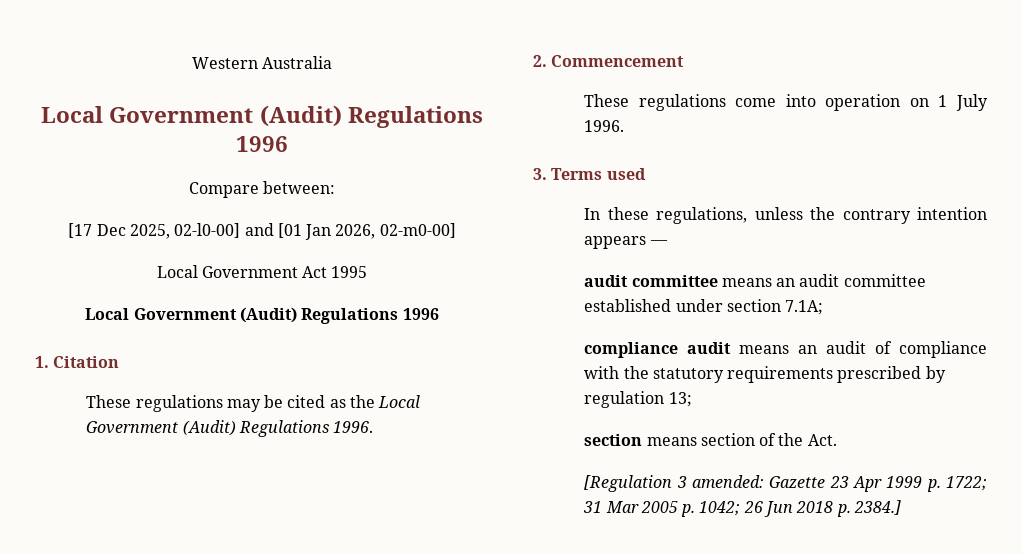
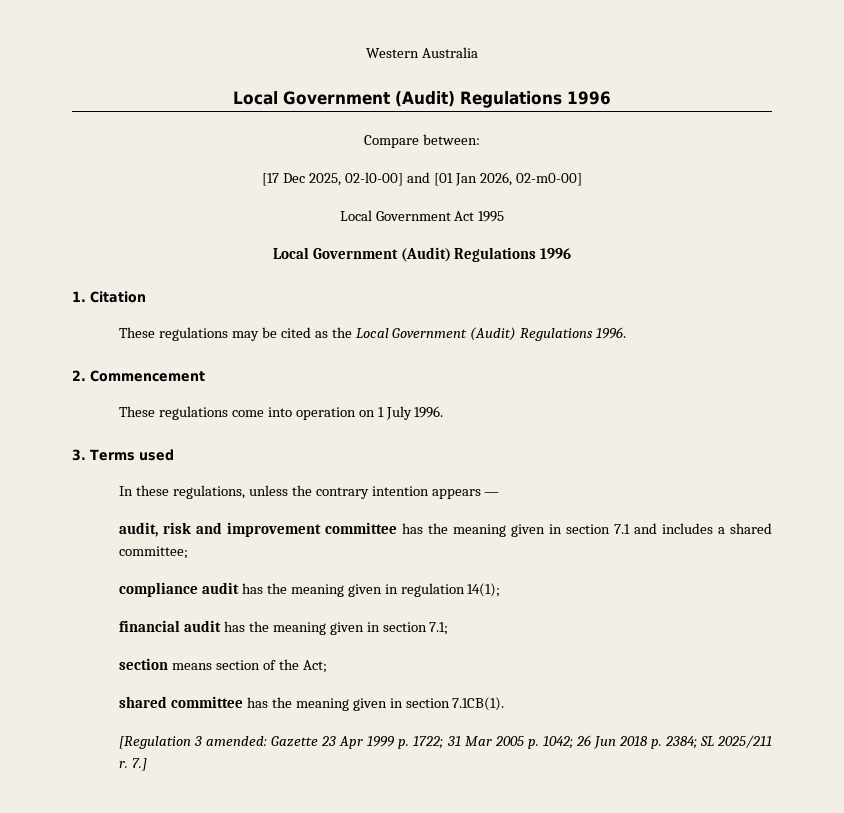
- audit committee means an audit committee established under section 7.1A;
- compliance audit means an audit of compliance with the statutory requirements prescribed by regulation 13;
+ audit, risk and improvement committee has the meaning given in section 7.1 and includes a shared committee;
+ compliance audit has the meaning given in regulation 14(1);
+ financial audit has the meaning given in section 7.1;
- section means section of the Act.
+ section means section of the Act;
+ shared committee has the meaning given in section 7.1CB(1).
- [Regulation 3 amended: Gazette 23 Apr 1999 p. 1722; 31 Mar 2005 p. 1042; 26 Jun 2018 p. 2384.]
+ [Regulation 3 amended: Gazette 23 Apr 1999 p. 1722; 31 Mar 2005 p. 1042; 26 Jun 2018 p. 2384; SL 2025/211 r. 7.]

